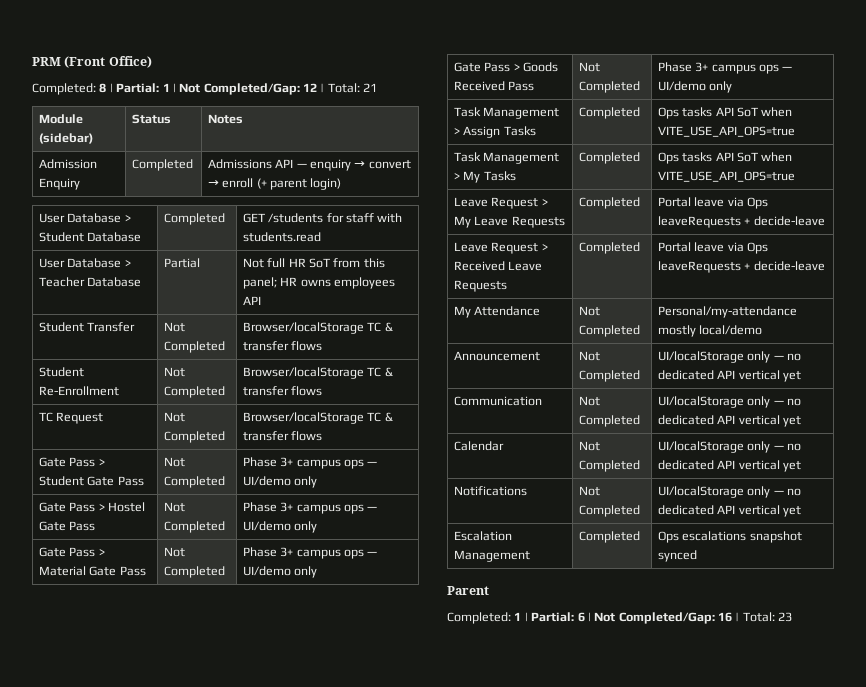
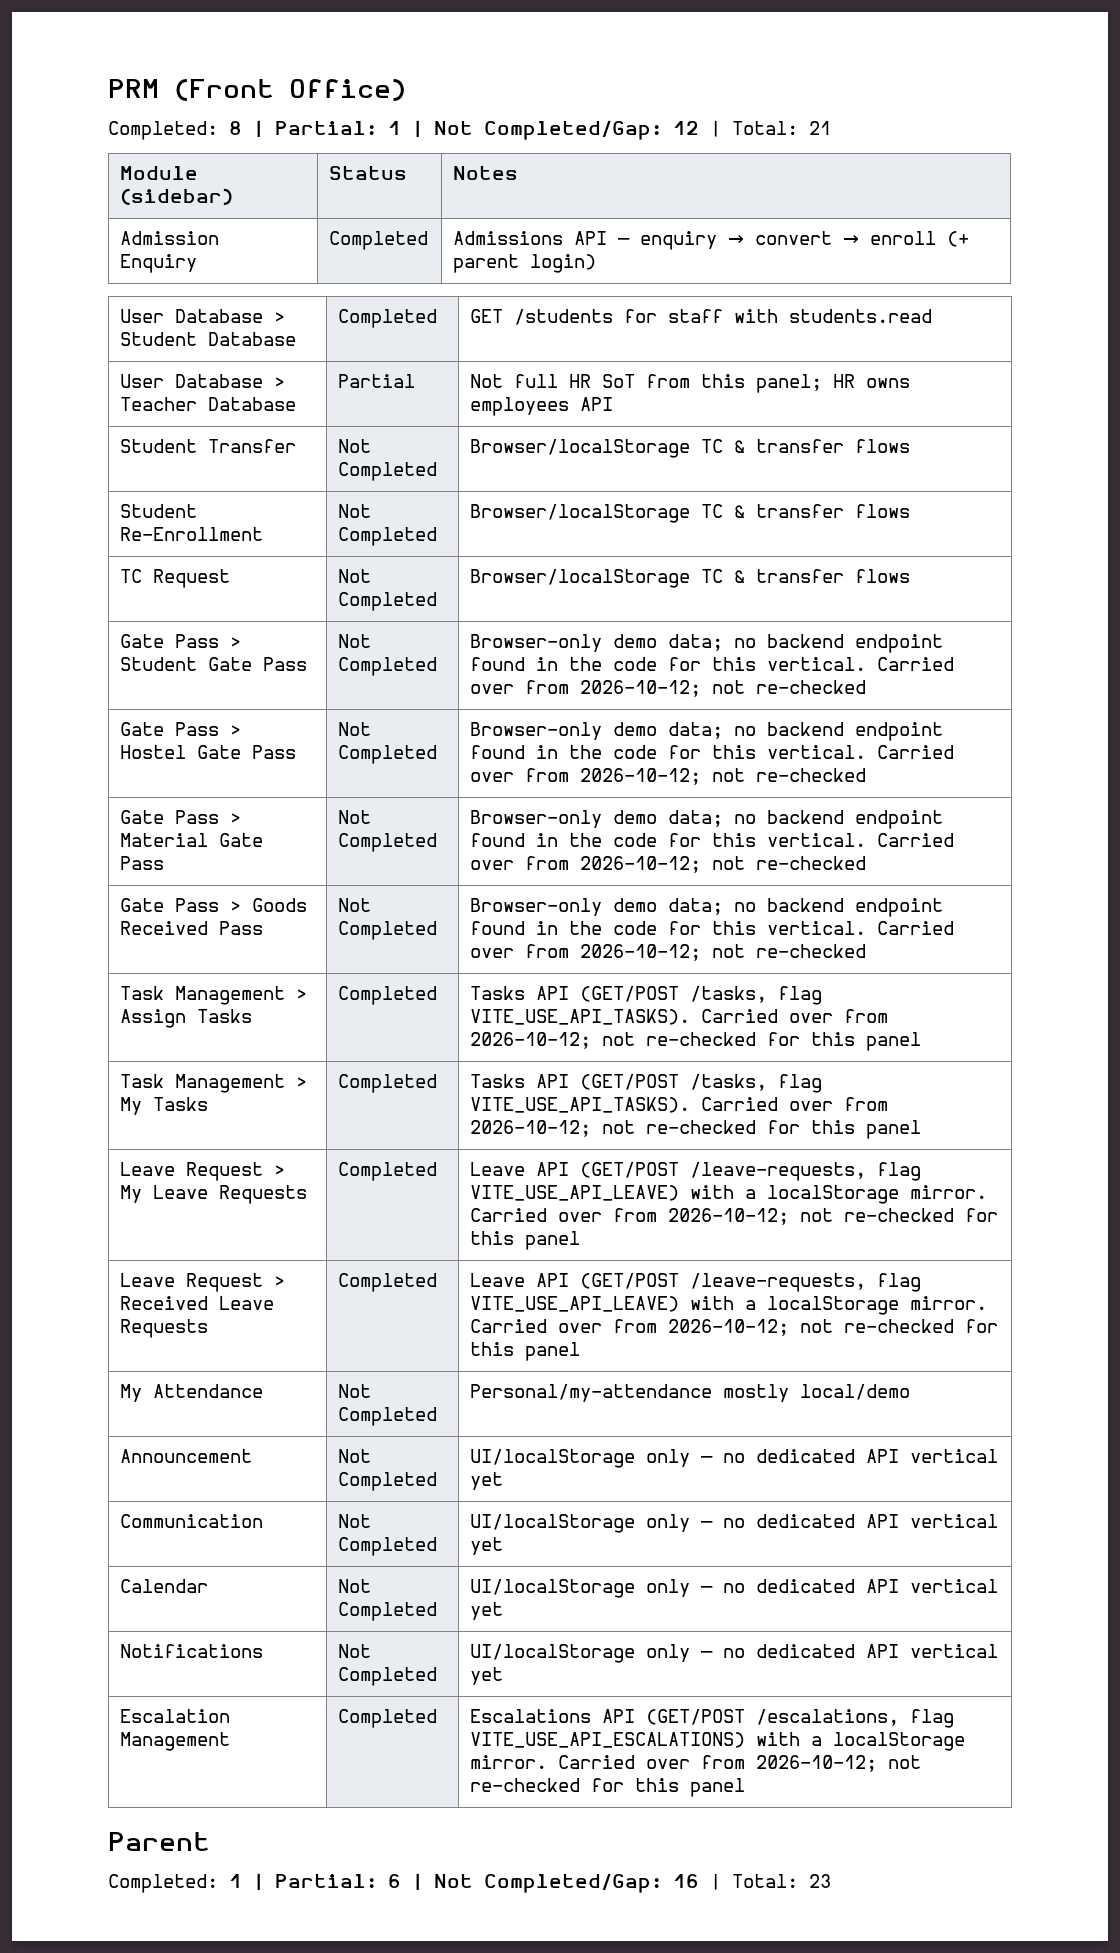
- Gate Pass > Student Gate Pass | Not Completed | Phase 3+ campus ops — UI/demo only
+ Gate Pass > Student Gate Pass | Not Completed | Browser-only demo data; no backend endpoint found in the code for this vertical. Carried over from 2026-10-12; not re-checked
- Gate Pass > Hostel Gate Pass | Not Completed | Phase 3+ campus ops — UI/demo only
+ Gate Pass > Hostel Gate Pass | Not Completed | Browser-only demo data; no backend endpoint found in the code for this vertical. Carried over from 2026-10-12; not re-checked
- Gate Pass > Material Gate Pass | Not Completed | Phase 3+ campus ops — UI/demo only
+ Gate Pass > Material Gate Pass | Not Completed | Browser-only demo data; no backend endpoint found in the code for this vertical. Carried over from 2026-10-12; not re-checked
- Gate Pass > Goods Received Pass | Not Completed | Phase 3+ campus ops — UI/demo only
+ Gate Pass > Goods Received Pass | Not Completed | Browser-only demo data; no backend endpoint found in the code for this vertical. Carried over from 2026-10-12; not re-checked
- Task Management > Assign Tasks | Completed | Ops tasks API SoT when VITE_USE_API_OPS=true
+ Task Management > Assign Tasks | Completed | Tasks API (GET/POST /tasks, flag VITE_USE_API_TASKS). Carried over from 2026-10-12; not re-checked for this panel
- Task Management > My Tasks | Completed | Ops tasks API SoT when VITE_USE_API_OPS=true
+ Task Management > My Tasks | Completed | Tasks API (GET/POST /tasks, flag VITE_USE_API_TASKS). Carried over from 2026-10-12; not re-checked for this panel
- Leave Request > My Leave Requests | Completed | Portal leave via Ops leaveRequests + decide-leave
+ Leave Request > My Leave Requests | Completed | Leave API (GET/POST /leave-requests, flag VITE_USE_API_LEAVE) with a localStorage mirror. Carried over from 2026-10-12; not re-checked for this panel
- Leave Request > Received Leave Requests | Completed | Portal leave via Ops leaveRequests + decide-leave
+ Leave Request > Received Leave Requests | Completed | Leave API (GET/POST /leave-requests, flag VITE_USE_API_LEAVE) with a localStorage mirror. Carried over from 2026-10-12; not re-checked for this panel
- Escalation Management | Completed | Ops escalations snapshot synced
+ Escalation Management | Completed | Escalations API (GET/POST /escalations, flag VITE_USE_API_ESCALATIONS) with a localStorage mirror. Carried over from 2026-10-12; not re-checked for this panel

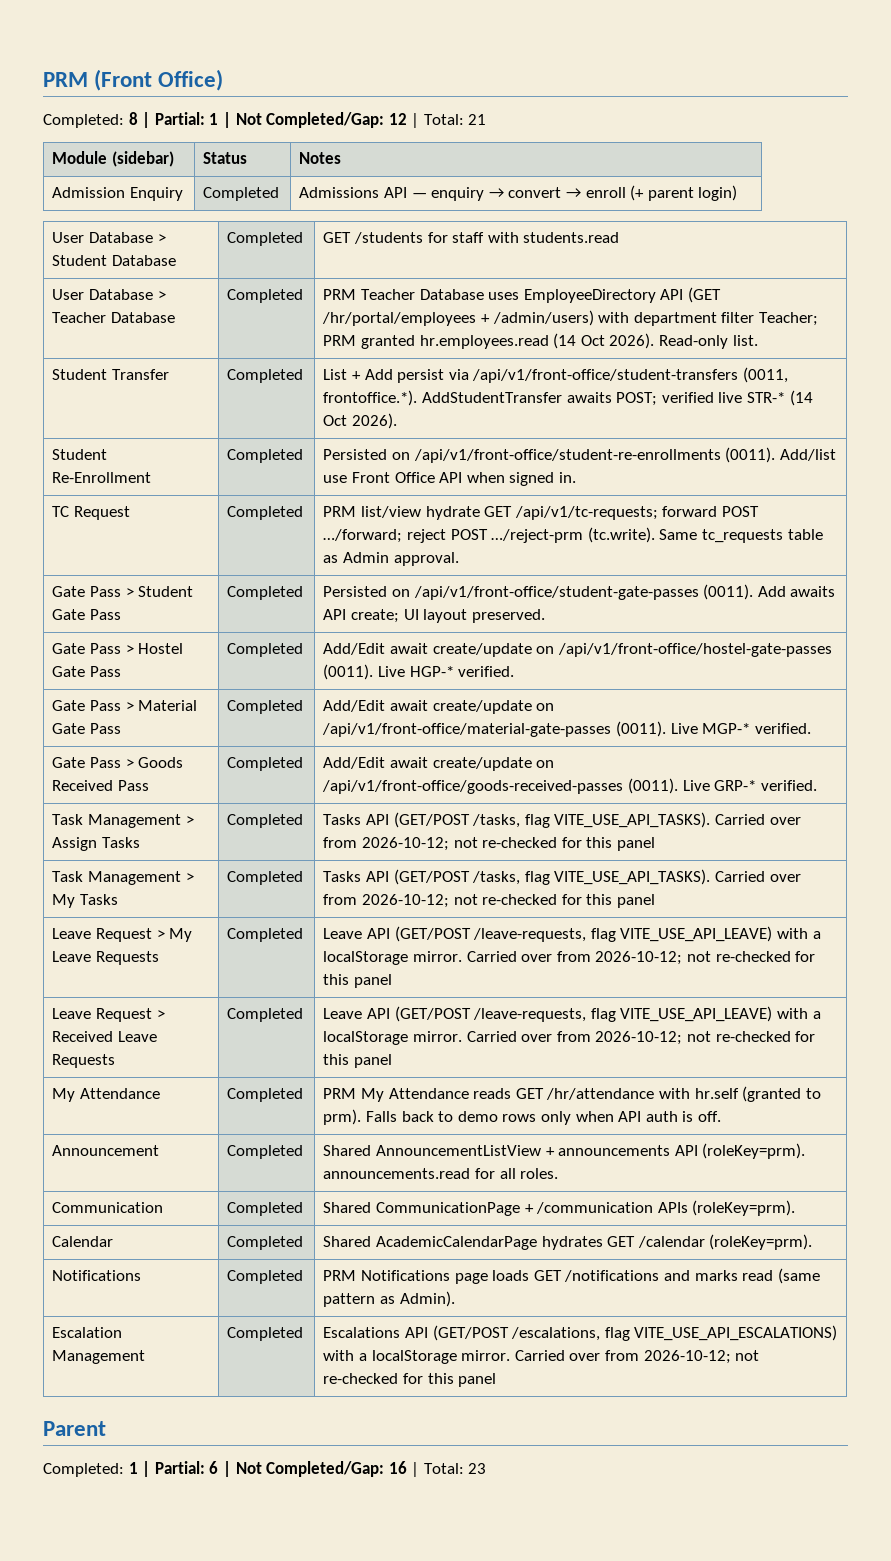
- User Database > Teacher Database | Partial | Not full HR SoT from this panel; HR owns employees API
+ User Database > Teacher Database | Completed | PRM Teacher Database uses EmployeeDirectory API (GET /hr/portal/employees + /admin/users) with department filter Teacher; PRM granted hr.employees.read (14 Oct 2026). Read-only list.
- Student Transfer | Not Completed | Browser/localStorage TC & transfer flows
+ Student Transfer | Completed | List + Add persist via /api/v1/front-office/student-transfers (0011, frontoffice.*). AddStudentTransfer awaits POST; verified live STR-* (14 Oct 2026).
- Student Re-Enrollment | Not Completed | Browser/localStorage TC & transfer flows
+ Student Re-Enrollment | Completed | Persisted on /api/v1/front-office/student-re-enrollments (0011). Add/list use Front Office API when signed in.
- TC Request | Not Completed | Browser/localStorage TC & transfer flows
+ TC Request | Completed | PRM list/view hydrate GET /api/v1/tc-requests; forward POST …/forward; reject POST …/reject-prm (tc.write). Same tc_requests table as Admin approval.
- Gate Pass > Student Gate Pass | Not Completed | Browser-only demo data; no backend endpoint found in the code for this vertical. Carried over from 2026-10-12; not re-checked
+ Gate Pass > Student Gate Pass | Completed | Persisted on /api/v1/front-office/student-gate-passes (0011). Add awaits API create; UI layout preserved.
- Gate Pass > Hostel Gate Pass | Not Completed | Browser-only demo data; no backend endpoint found in the code for this vertical. Carried over from 2026-10-12; not re-checked
+ Gate Pass > Hostel Gate Pass | Completed | Add/Edit await create/update on /api/v1/front-office/hostel-gate-passes (0011). Live HGP-* verified.
- Gate Pass > Material Gate Pass | Not Completed | Browser-only demo data; no backend endpoint found in the code for this vertical. Carried over from 2026-10-12; not re-checked
+ Gate Pass > Material Gate Pass | Completed | Add/Edit await create/update on /api/v1/front-office/material-gate-passes (0011). Live MGP-* verified.
- Gate Pass > Goods Received Pass | Not Completed | Browser-only demo data; no backend endpoint found in the code for this vertical. Carried over from 2026-10-12; not re-checked
+ Gate Pass > Goods Received Pass | Completed | Add/Edit await create/update on /api/v1/front-office/goods-received-passes (0011). Live GRP-* verified.
- My Attendance | Not Completed | Personal/my-attendance mostly local/demo
+ My Attendance | Completed | PRM My Attendance reads GET /hr/attendance with hr.self (granted to prm). Falls back to demo rows only when API auth is off.
- Announcement | Not Completed | UI/localStorage only — no dedicated API vertical yet
+ Announcement | Completed | Shared AnnouncementListView + announcements API (roleKey=prm). announcements.read for all roles.
- Communication | Not Completed | UI/localStorage only — no dedicated API vertical yet
+ Communication | Completed | Shared CommunicationPage + /communication APIs (roleKey=prm).
- Calendar | Not Completed | UI/localStorage only — no dedicated API vertical yet
+ Calendar | Completed | Shared AcademicCalendarPage hydrates GET /calendar (roleKey=prm).
- Notifications | Not Completed | UI/localStorage only — no dedicated API vertical yet
+ Notifications | Completed | PRM Notifications page loads GET /notifications and marks read (same pattern as Admin).

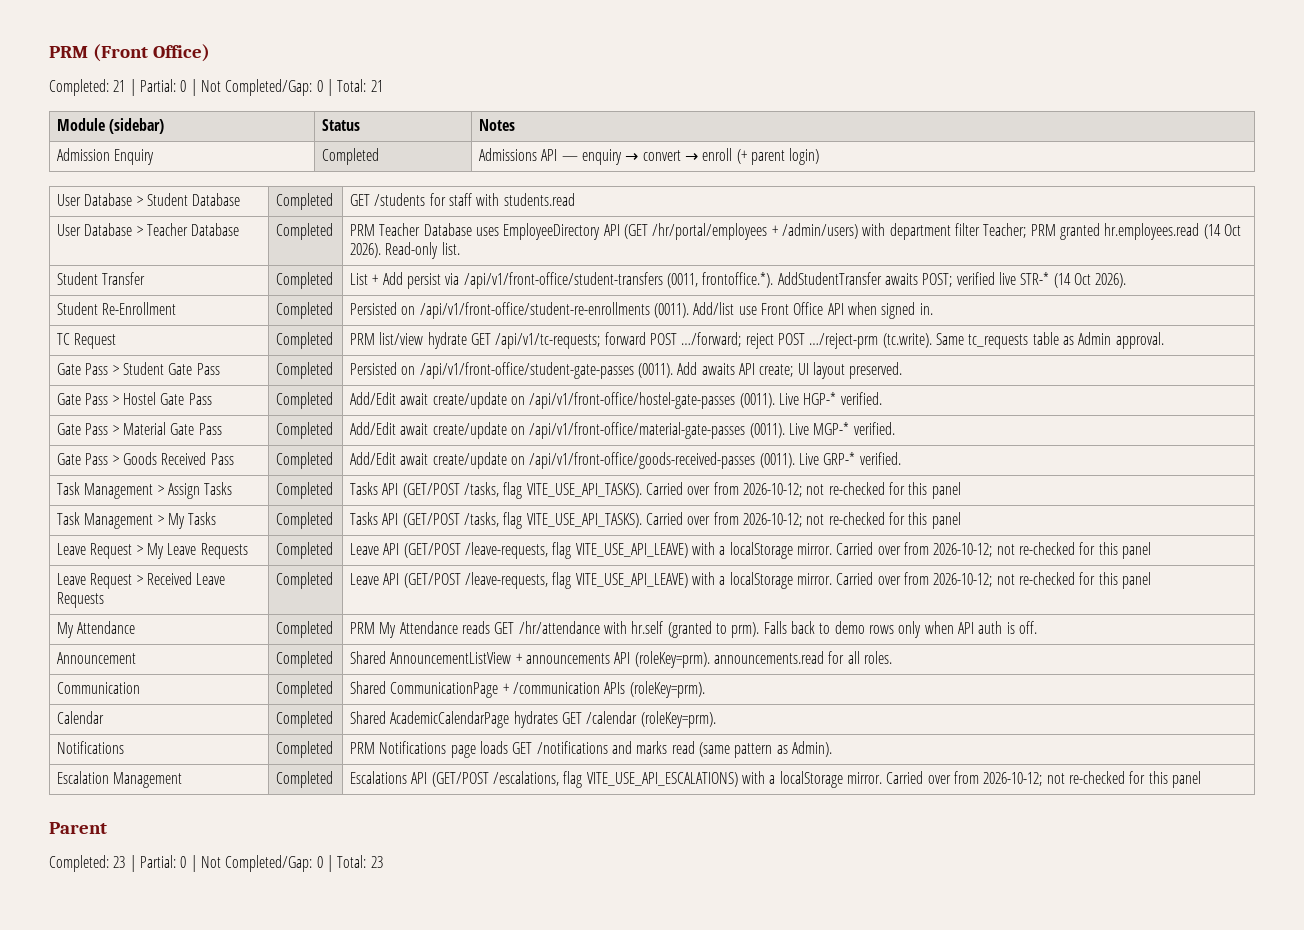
- Completed: 8 | Partial: 1 | Not Completed/Gap: 12 | Total: 21
+ Completed: 21 | Partial: 0 | Not Completed/Gap: 0 | Total: 21
- Completed: 1 | Partial: 6 | Not Completed/Gap: 16 | Total: 23
+ Completed: 23 | Partial: 0 | Not Completed/Gap: 0 | Total: 23

